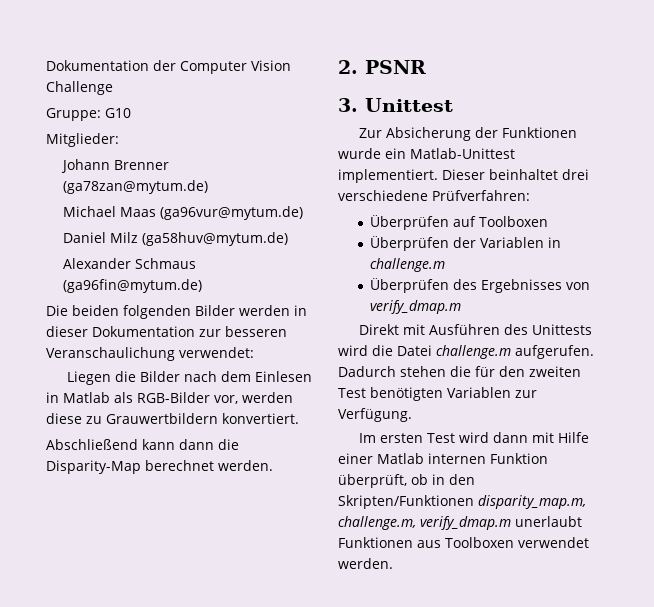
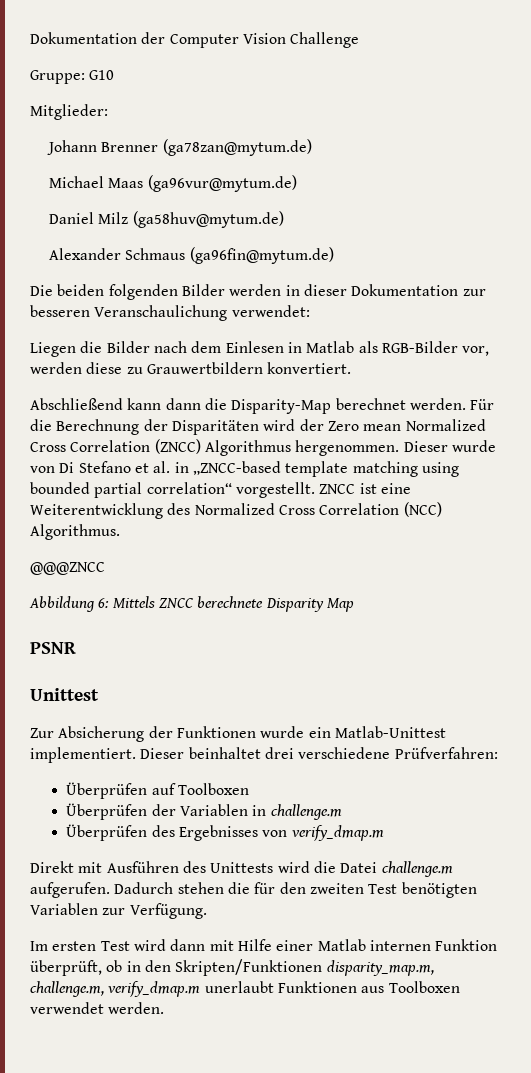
- Abschließend kann dann die Disparity-Map berechnet werden.
- 2. PSNR
+ Abschließend kann dann die Disparity-Map berechnet werden. Für die Berechnung der Disparitäten wird der Zero mean Normalized Cross Correlation (ZNCC) Algorithmus hergenommen. Dieser wurde von Di Stefano et al. in „ZNCC-based template matching using bounded partial correlation“ vorgestellt. ZNCC ist eine Weiterentwicklung des Normalized Cross Correlation (NCC) Algorithmus.
+ @@@ZNCC
+ Abbildung 6: Mittels ZNCC berechnete Disparity Map
+ PSNR
- 3. Unittest
+ Unittest

